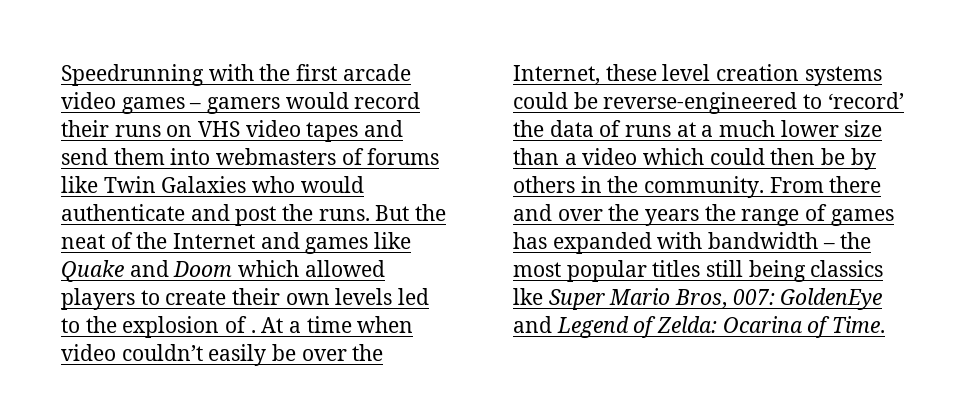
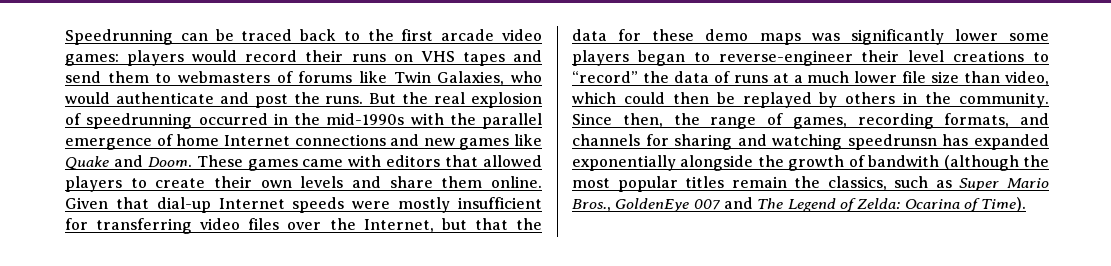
- Speedrunning with the first arcade video games – gamers would record their runs on VHS video tapes and send them into webmasters of forums like Twin Galaxies who would authenticate and post the runs.
+ Speedrunning can be traced back to the first arcade video games: players would record their runs on VHS tapes and send them to webmasters of forums like Twin Galaxies, who would authenticate and post the runs.
- But the neat of the Internet and games like Quake and Doom which allowed players to create their own levels led to the explosion of . At a time when video couldn’t easily be over the Internet, these level creation systems could be reverse-engineered to ‘record’ the data of runs at a much lower size than a video which could then be by others in the community.
+ But the real explosion of speedrunning occurred in the mid-1990s with the parallel emergence of home Internet connections and new games like Quake and Doom. These games came with editors that allowed players to create their own levels and share them online. Given that dial-up Internet speeds were mostly insufficient for transferring video files over the Internet, but that the data for these demo maps was significantly lower some players began to reverse-engineer their level creations to “record” the data of runs at a much lower file size than video, which could then be replayed by others in the community.
- From there and over the years the range of games has expanded with bandwidth – the most popular titles still being classics lke Super Mario Bros, 007: GoldenEye and Legend of Zelda: Ocarina of Time.
+ Since then, the range of games, recording formats, and channels for sharing and watching speedrunsn has expanded exponentially alongside the growth of bandwith (although the most popular titles remain the classics, such as Super Mario Bros., GoldenEye 007 and The Legend of Zelda: Ocarina of Time).

